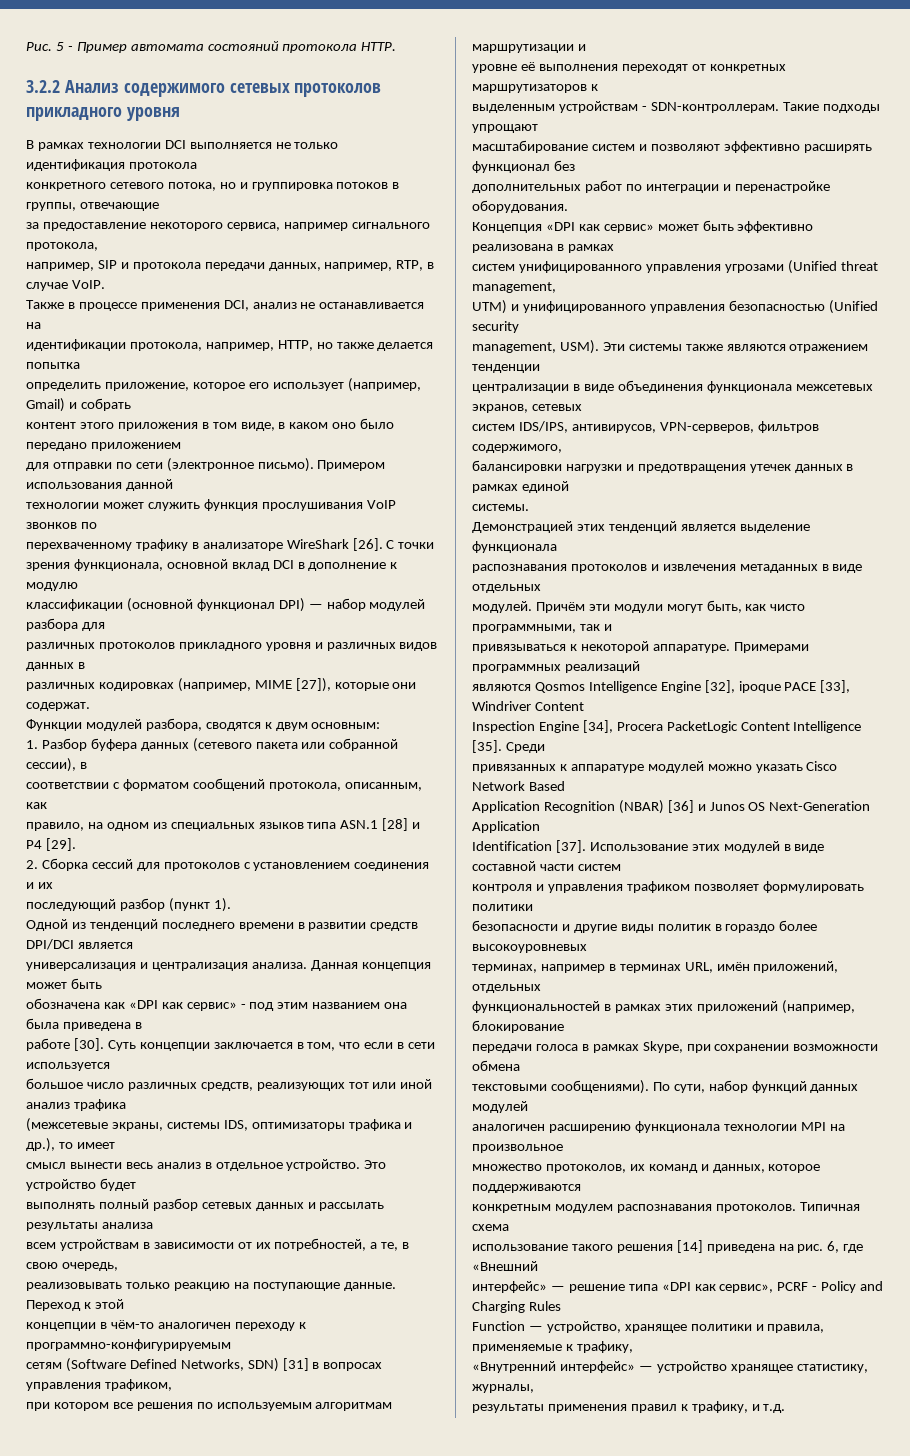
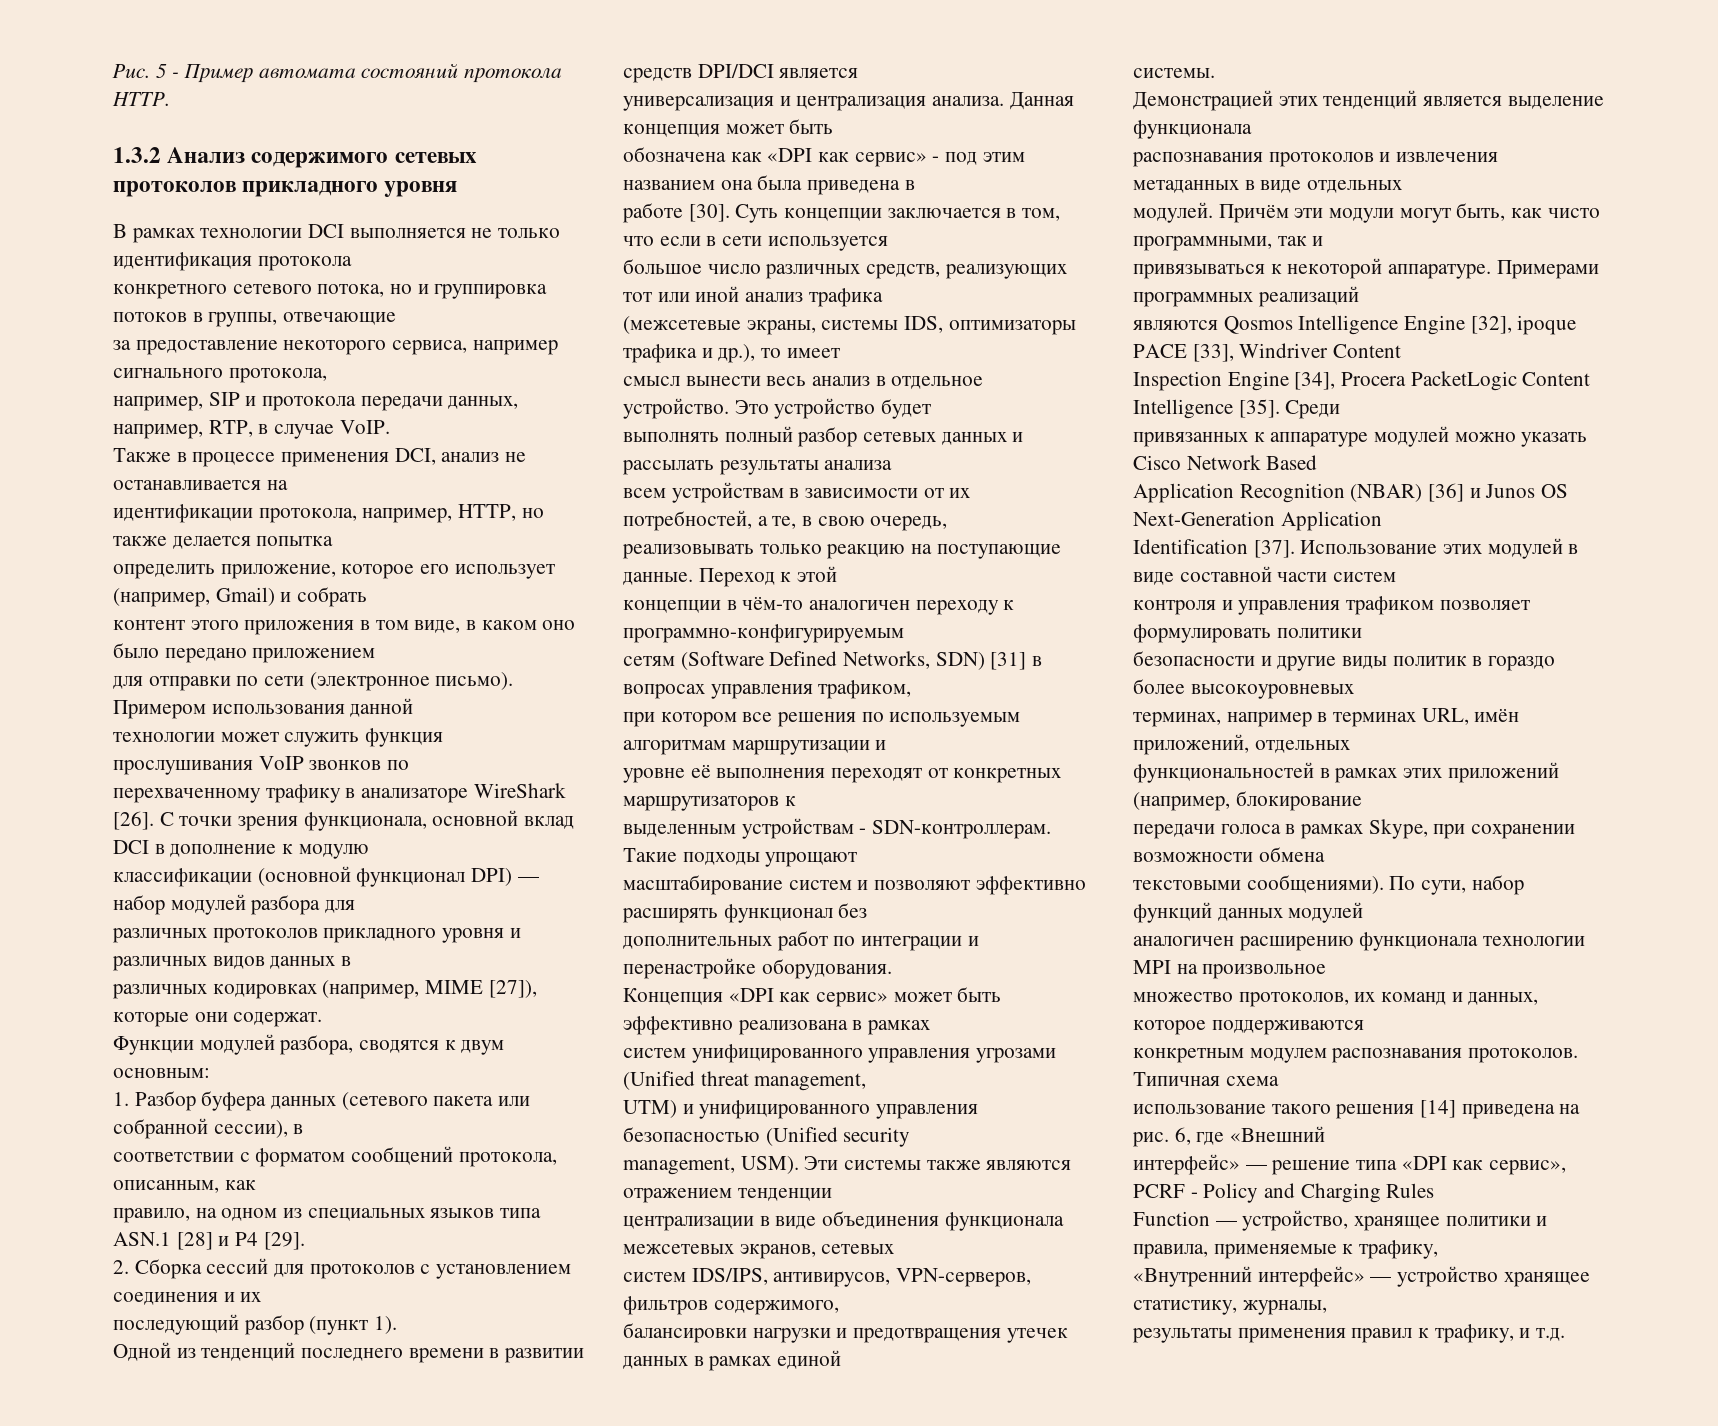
- 3.2.2 Анализ содержимого сетевых протоколов прикладного уровня
+ 1.3.2 Анализ содержимого сетевых протоколов прикладного уровня

